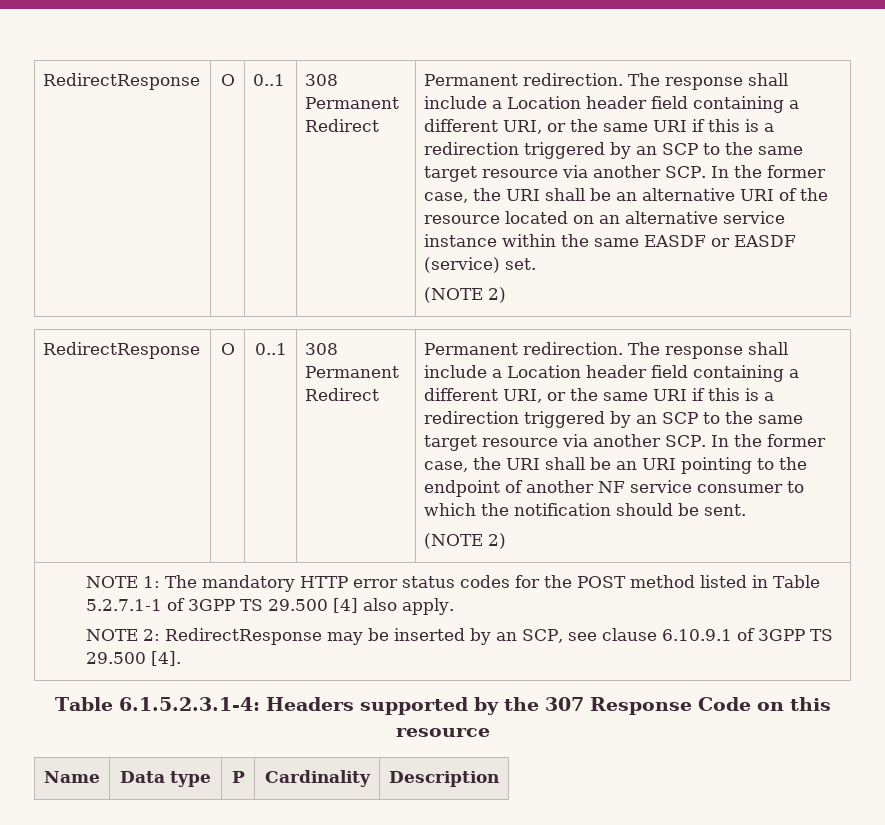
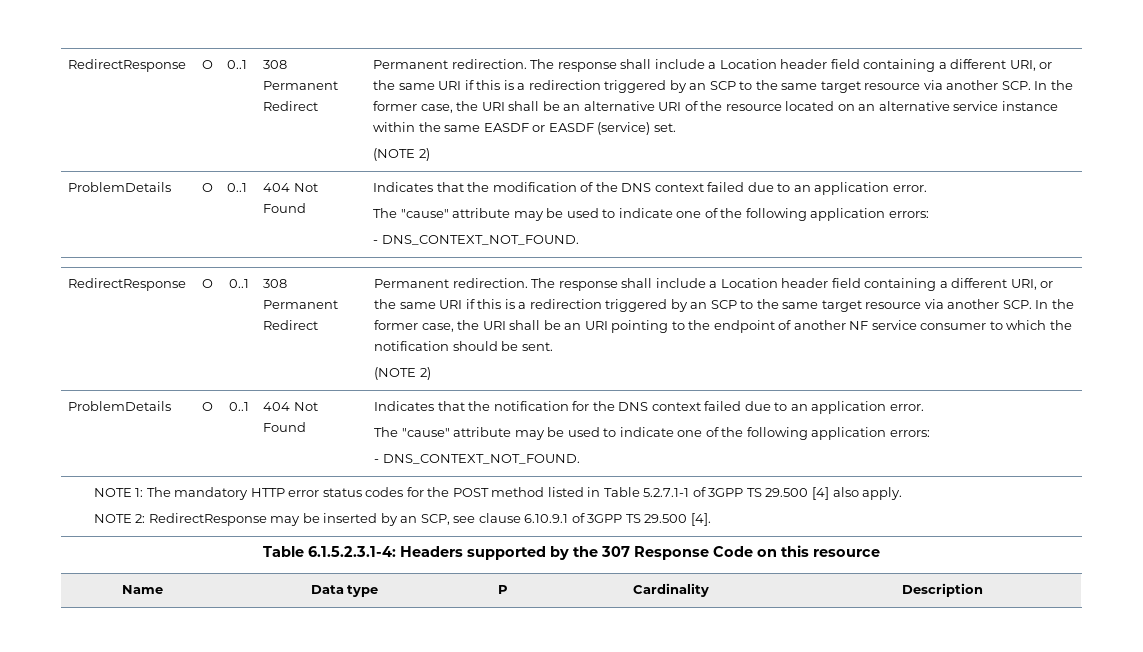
+ ProblemDetails | O | 0..1 | 404 Not Found | Indicates that the modification of the DNS context failed due to an application error.
+ The "cause" attribute may be used to indicate one of the following application errors:
+ - DNS_CONTEXT_NOT_FOUND.
+ ProblemDetails | O | 0..1 | 404 Not Found | Indicates that the notification for the DNS context failed due to an application error.
+ The "cause" attribute may be used to indicate one of the following application errors:
+ - DNS_CONTEXT_NOT_FOUND.

